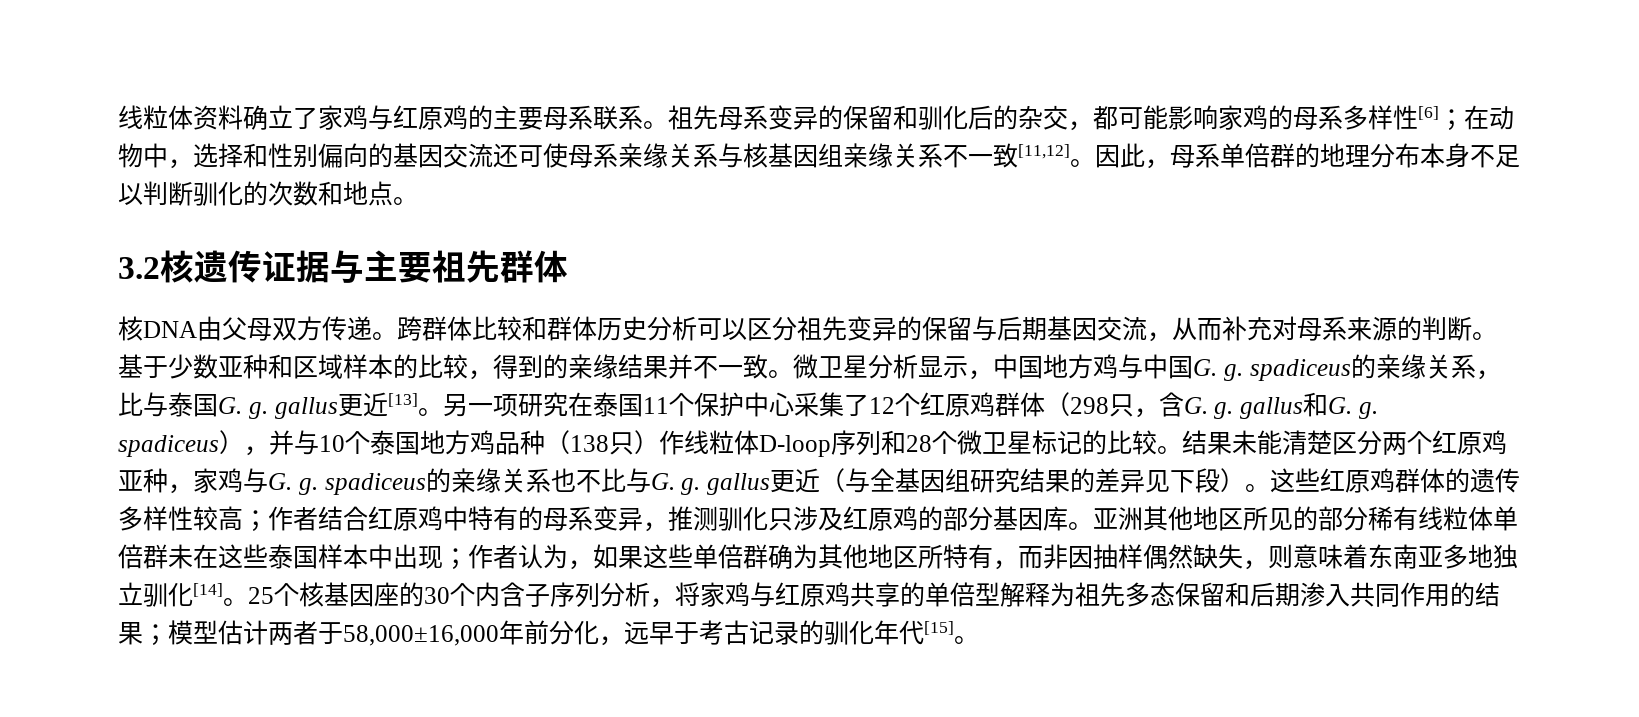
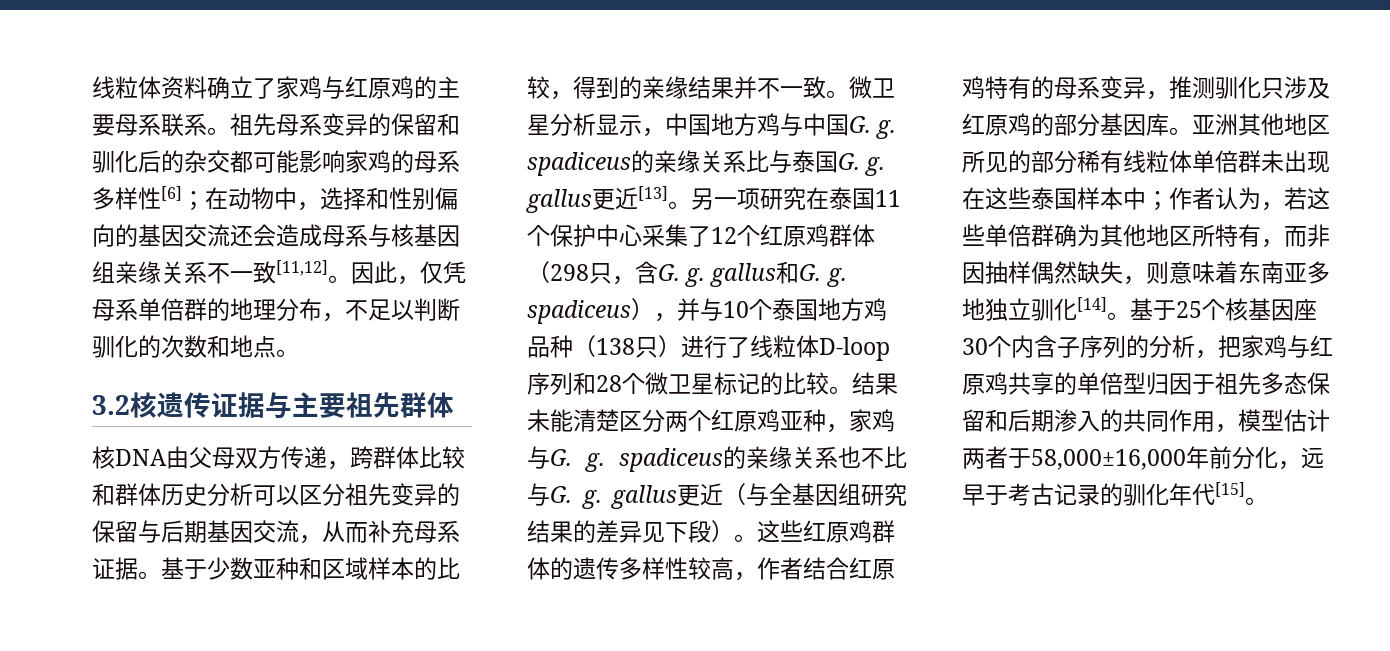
- 祖先母系变异的保留和驯化后的杂交，都可能影响家鸡的母系多样性[6]；在动物中，选择和性别偏向的基因交流还可使母系亲缘关系与核基因组亲缘关系不一致[11,12]。
+ 祖先母系变异的保留和驯化后的杂交都可能影响家鸡的母系多样性[6]；在动物中，选择和性别偏向的基因交流还会造成母系与核基因组亲缘关系不一致[11,12]。
- 因此，母系单倍群的地理分布本身不足以判断驯化的次数和地点。
+ 因此，仅凭母系单倍群的地理分布，不足以判断驯化的次数和地点。
- 核DNA由父母双方传递。跨群体比较和群体历史分析可以区分祖先变异的保留与后期基因交流，从而补充对母系来源的判断。
+ 核DNA由父母双方传递，跨群体比较和群体历史分析可以区分祖先变异的保留与后期基因交流，从而补充母系证据。
- 微卫星分析显示，中国地方鸡与中国G. g. spadiceus的亲缘关系，比与泰国G. g. gallus更近[13]。
+ 微卫星分析显示，中国地方鸡与中国G. g. spadiceus的亲缘关系比与泰国G. g. gallus更近[13]。
- 另一项研究在泰国11个保护中心采集了12个红原鸡群体（298只，含G. g. gallus和G. g. spadiceus），并与10个泰国地方鸡品种（138只）作线粒体D-loop序列和28个微卫星标记的比较。
+ 另一项研究在泰国11个保护中心采集了12个红原鸡群体（298只，含G. g. gallus和G. g. spadiceus），并与10个泰国地方鸡品种（138只）进行了线粒体D-loop序列和28个微卫星标记的比较。
- 这些红原鸡群体的遗传多样性较高；作者结合红原鸡中特有的母系变异，推测驯化只涉及红原鸡的部分基因库。
+ 这些红原鸡群体的遗传多样性较高，作者结合红原鸡特有的母系变异，推测驯化只涉及红原鸡的部分基因库。
- 亚洲其他地区所见的部分稀有线粒体单倍群未在这些泰国样本中出现；作者认为，如果这些单倍群确为其他地区所特有，而非因抽样偶然缺失，则意味着东南亚多地独立驯化[14]。
+ 亚洲其他地区所见的部分稀有线粒体单倍群未出现在这些泰国样本中；作者认为，若这些单倍群确为其他地区所特有，而非因抽样偶然缺失，则意味着东南亚多地独立驯化[14]。
- 25个核基因座的30个内含子序列分析，将家鸡与红原鸡共享的单倍型解释为祖先多态保留和后期渗入共同作用的结果；模型估计两者于58,000±16,000年前分化，远早于考古记录的驯化年代[15]。
+ 基于25个核基因座30个内含子序列的分析，把家鸡与红原鸡共享的单倍型归因于祖先多态保留和后期渗入的共同作用，模型估计两者于58,000±16,000年前分化，远早于考古记录的驯化年代[15]。

